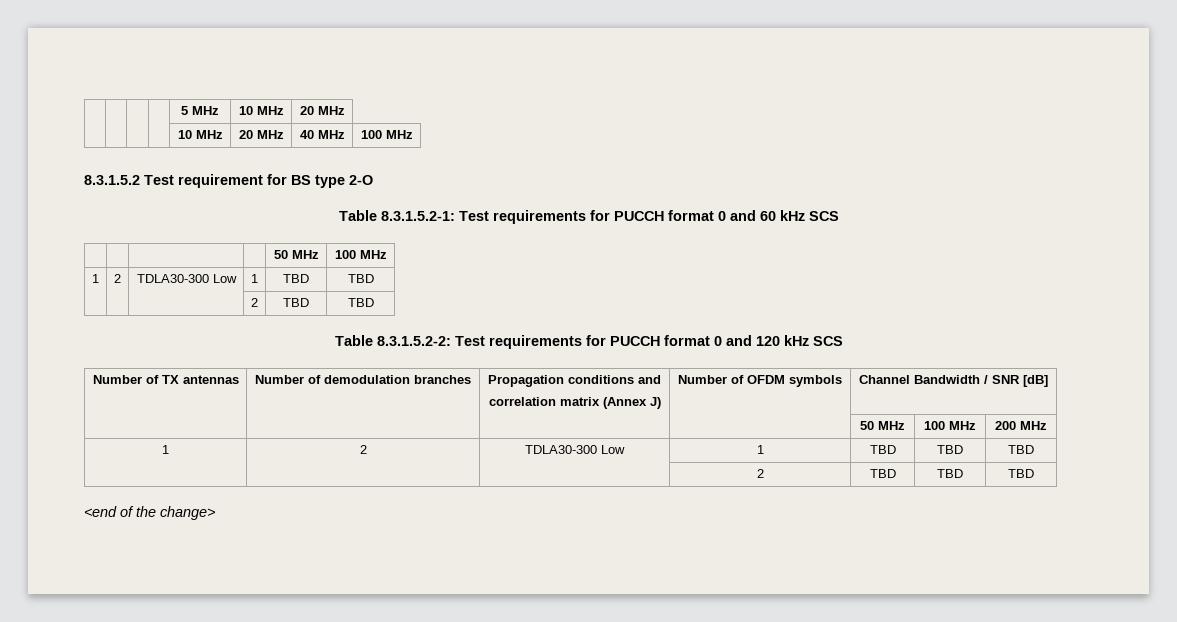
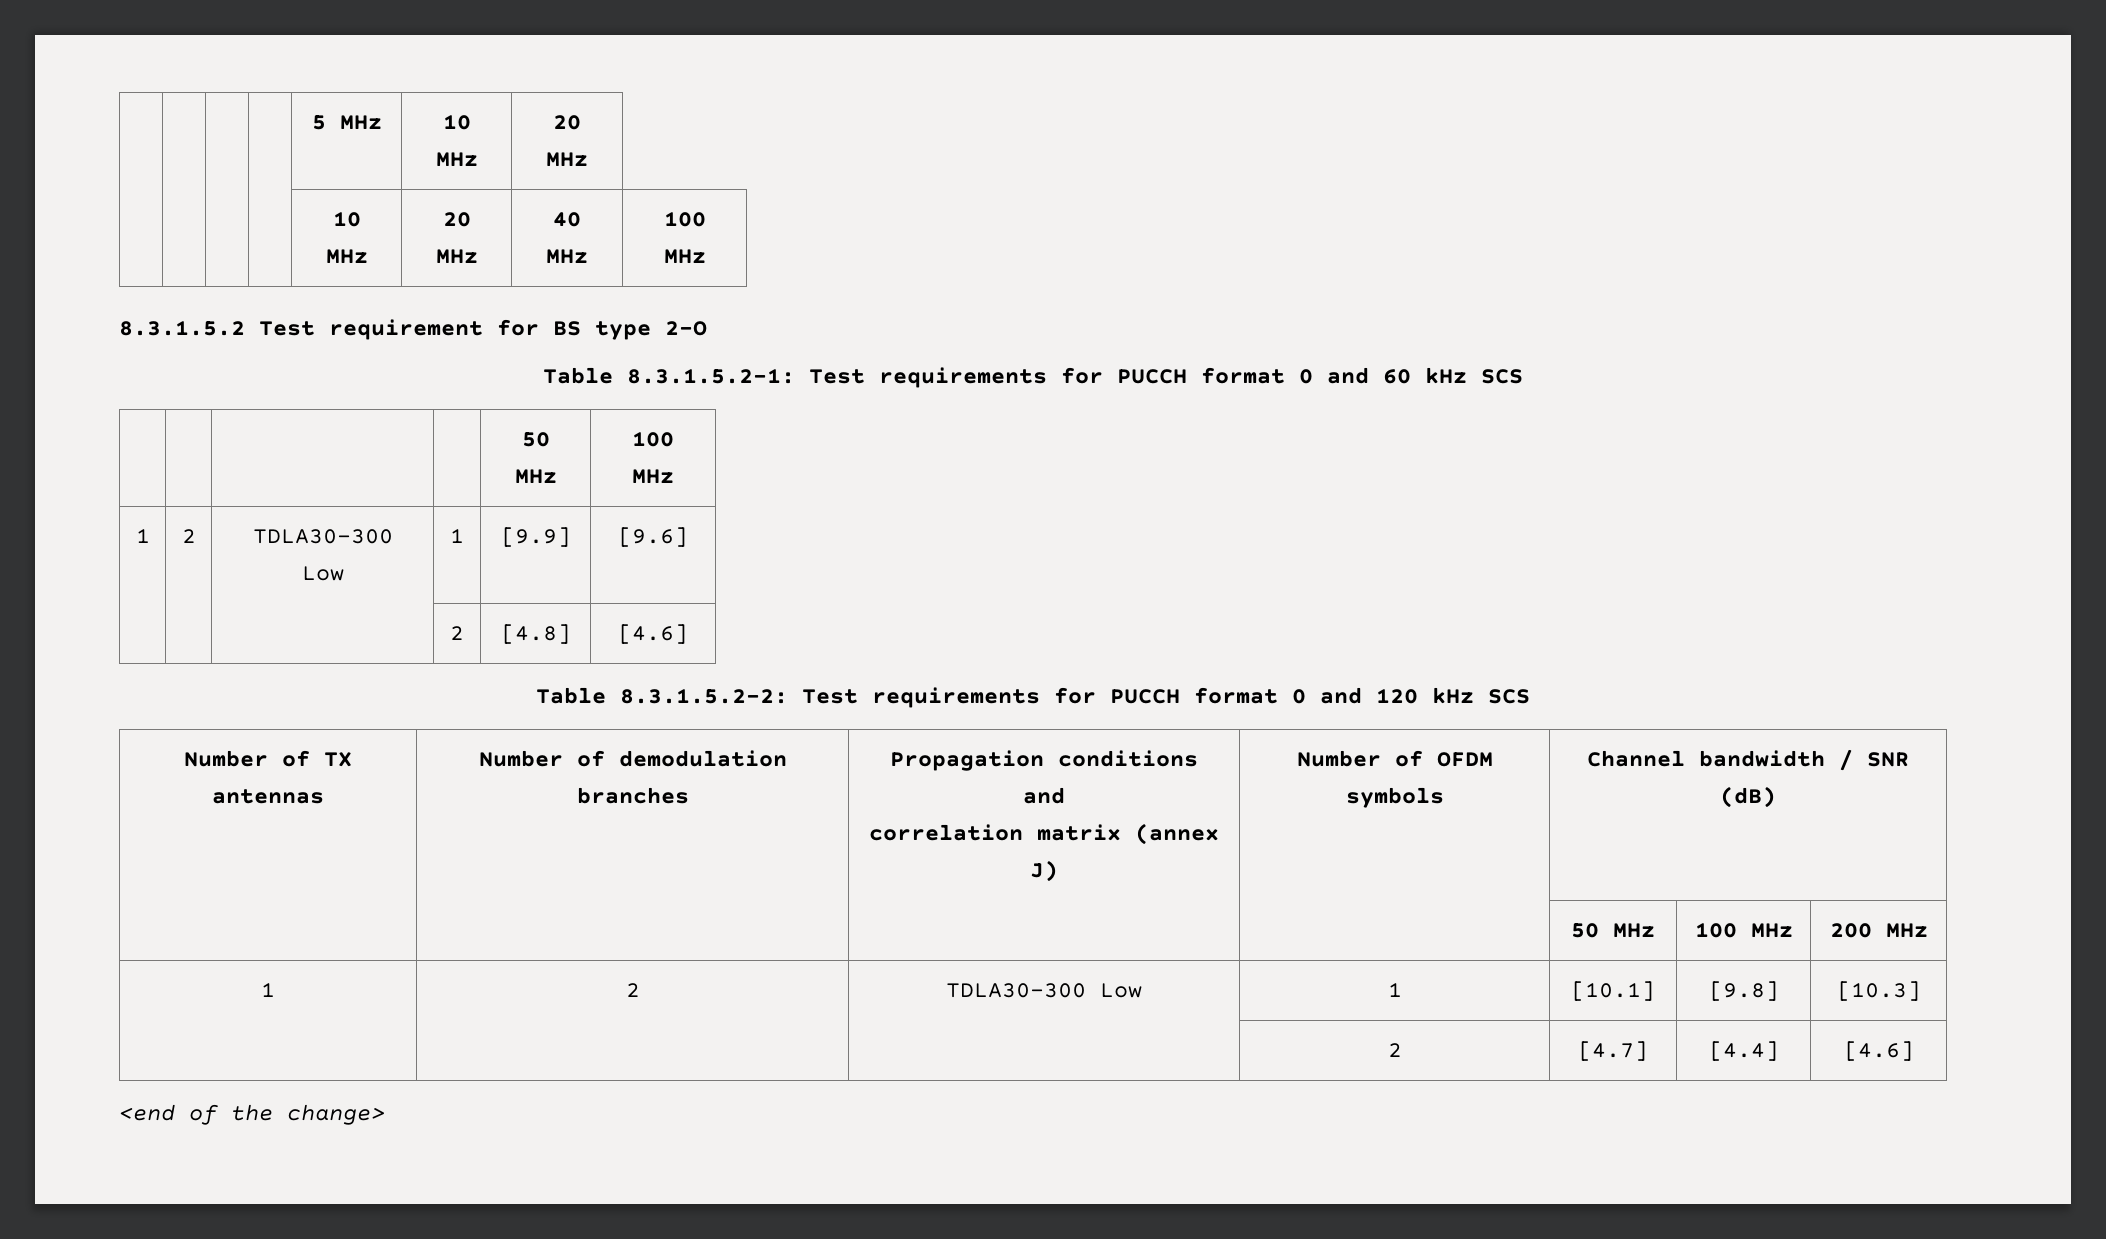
  Table 8.3.1.5.2-1: Test requirements for PUCCH format 0 and 60 kHz SCS
  | | | | 50 MHz | 100 MHz
- 1 | 2 | TDLA30-300 Low | 1 | TBD | TBD
- | | | 2 | TBD | TBD
+ 1 | 2 | TDLA30-300 Low | 1 | [9.9] | [9.6]
+ | | | 2 | [4.8] | [4.6]
  Number of TX antennas | Number of demodulation branches | Propagation conditions and
- correlation matrix (Annex J) | Number of OFDM symbols | Channel Bandwidth / SNR [dB]
+ correlation matrix (annex J) | Number of OFDM symbols | Channel bandwidth / SNR (dB)
- 1 | 2 | TDLA30-300 Low | 1 | TBD | TBD | TBD
- | | | 2 | TBD | TBD | TBD
+ 1 | 2 | TDLA30-300 Low | 1 | [10.1] | [9.8] | [10.3]
+ | | | 2 | [4.7] | [4.4] | [4.6]

